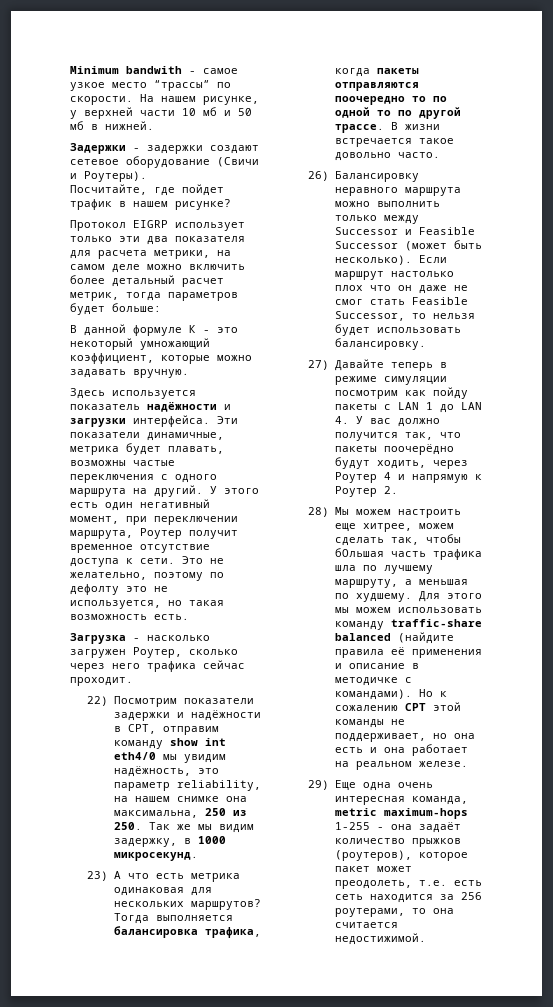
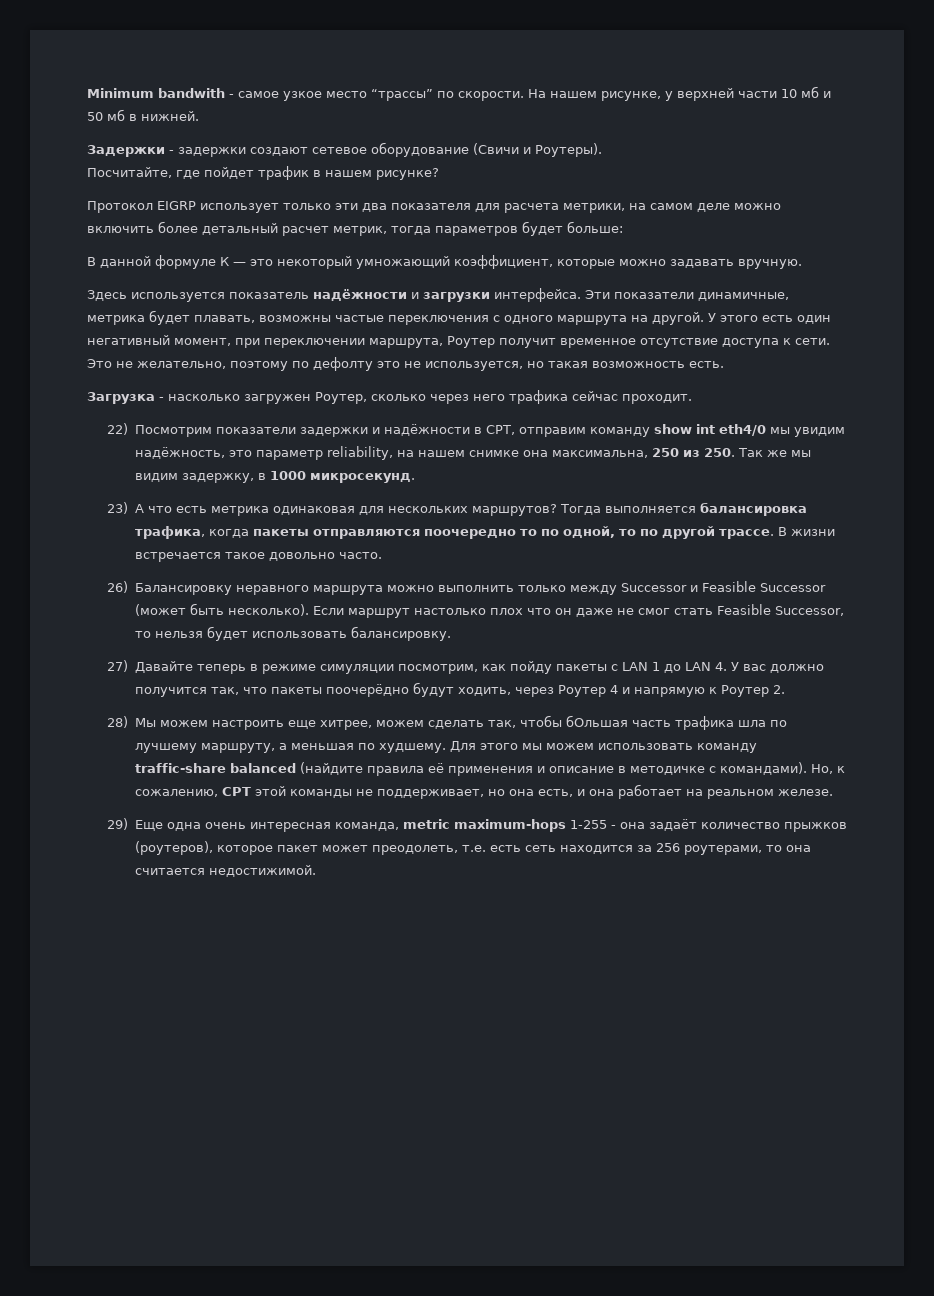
- В данной формуле К - это некоторый умножающий коэффициент, которые можно задавать вручную.
+ В данной формуле К — это некоторый умножающий коэффициент, которые можно задавать вручную.
- Эти показатели динамичные, метрика будет плавать, возможны частые переключения с одного маршрута на другий.
+ Эти показатели динамичные, метрика будет плавать, возможны частые переключения с одного маршрута на другой.
- Тогда выполняется балансировка трафика, когда пакеты отправляются поочередно то по одной то по другой трассе.
+ Тогда выполняется балансировка трафика, когда пакеты отправляются поочередно то по одной, то по другой трассе.
- 27) Давайте теперь в режиме симуляции посмотрим как пойду пакеты с LAN 1 до LAN 4. У вас должно получится так, что пакеты поочерёдно будут ходить, через Роутер 4 и напрямую к Роутер 2.
+ 27) Давайте теперь в режиме симуляции посмотрим, как пойду пакеты с LAN 1 до LAN 4. У вас должно получится так, что пакеты поочерёдно будут ходить, через Роутер 4 и напрямую к Роутер 2.
- Но к сожалению CPT этой команды не поддерживает, но она есть и она работает на реальном железе.
+ Но, к сожалению, CPT этой команды не поддерживает, но она есть, и она работает на реальном железе.

